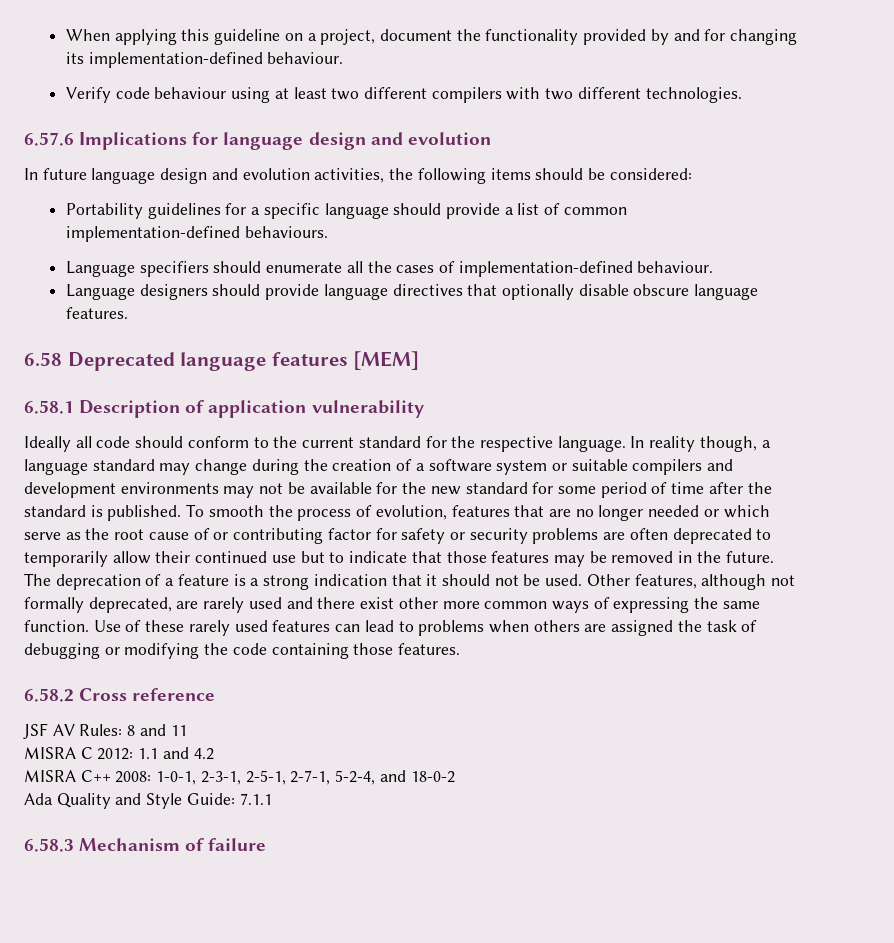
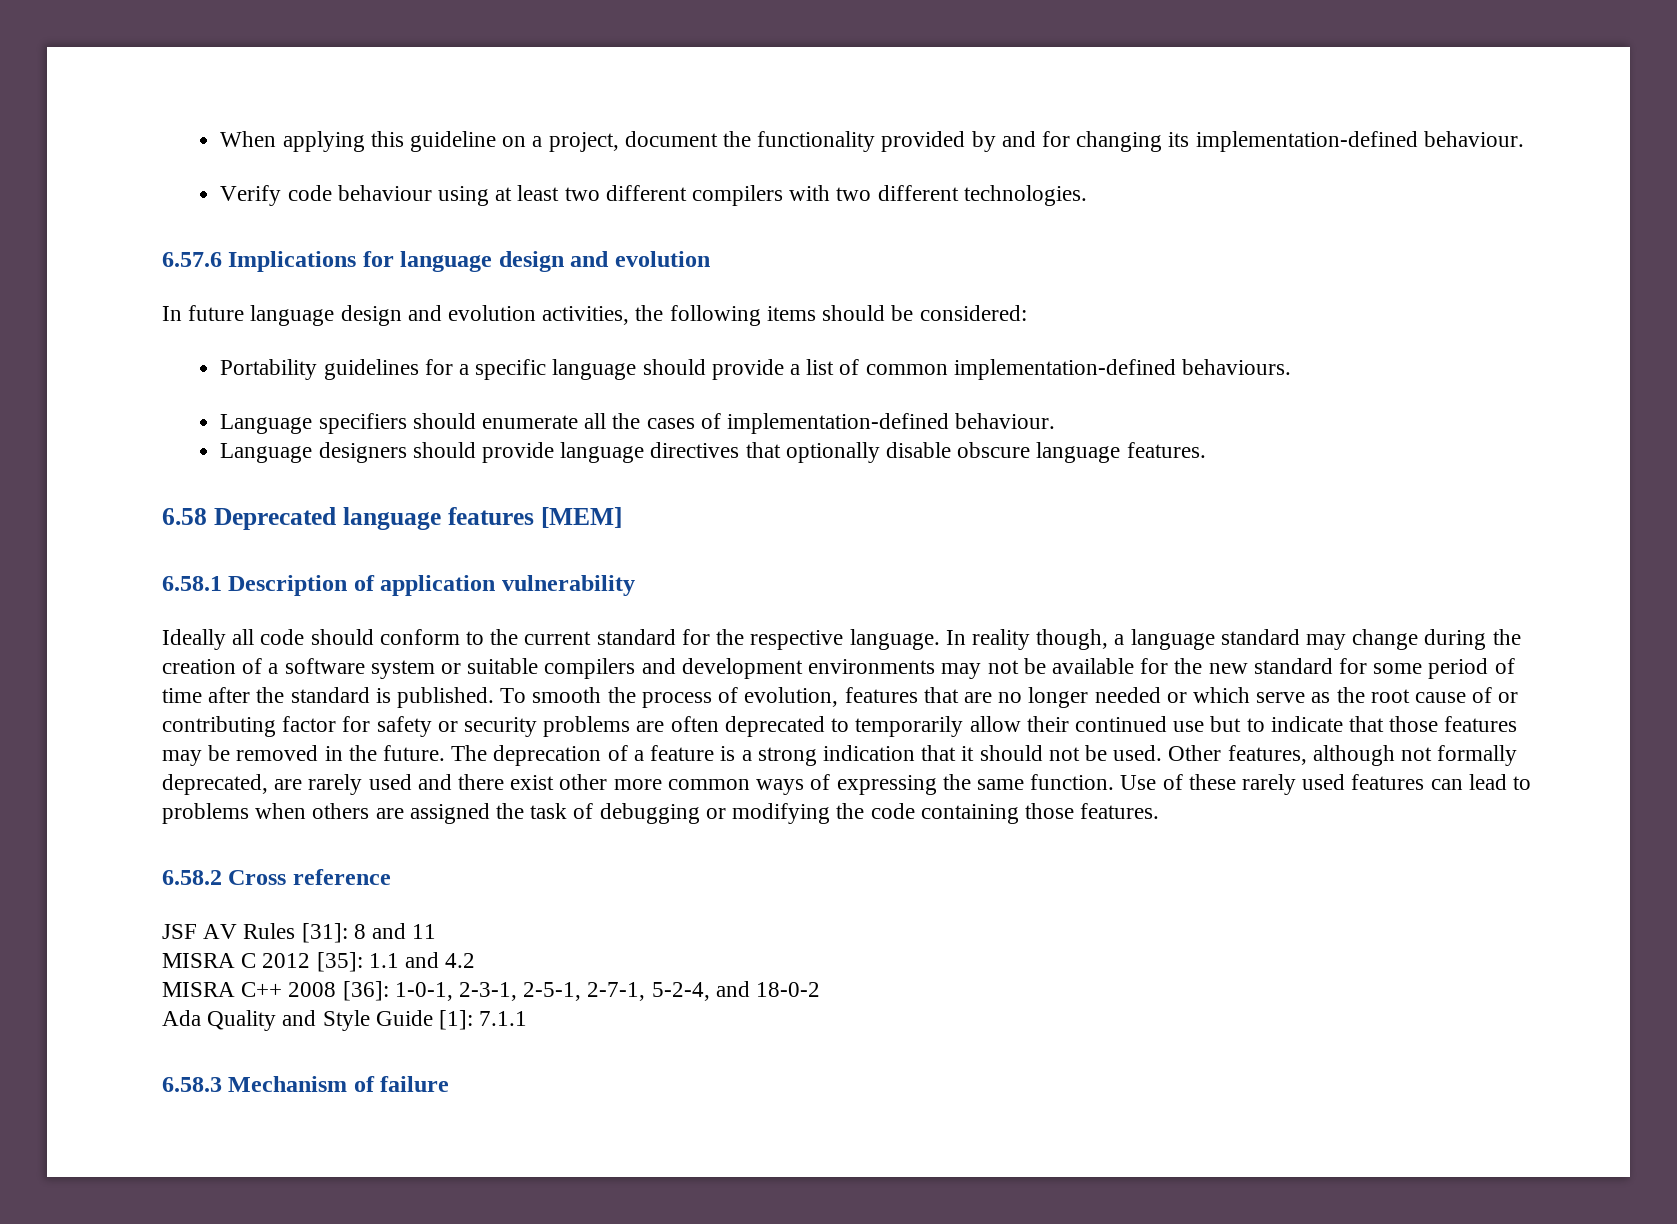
- JSF AV Rules: 8 and 11
+ JSF AV Rules [31]: 8 and 11
- MISRA C 2012: 1.1 and 4.2
+ MISRA C 2012 [35]: 1.1 and 4.2
- MISRA C++ 2008: 1-0-1, 2-3-1, 2-5-1, 2-7-1, 5-2-4, and 18-0-2
+ MISRA C++ 2008 [36]: 1-0-1, 2-3-1, 2-5-1, 2-7-1, 5-2-4, and 18-0-2
- Ada Quality and Style Guide: 7.1.1
+ Ada Quality and Style Guide [1]: 7.1.1

